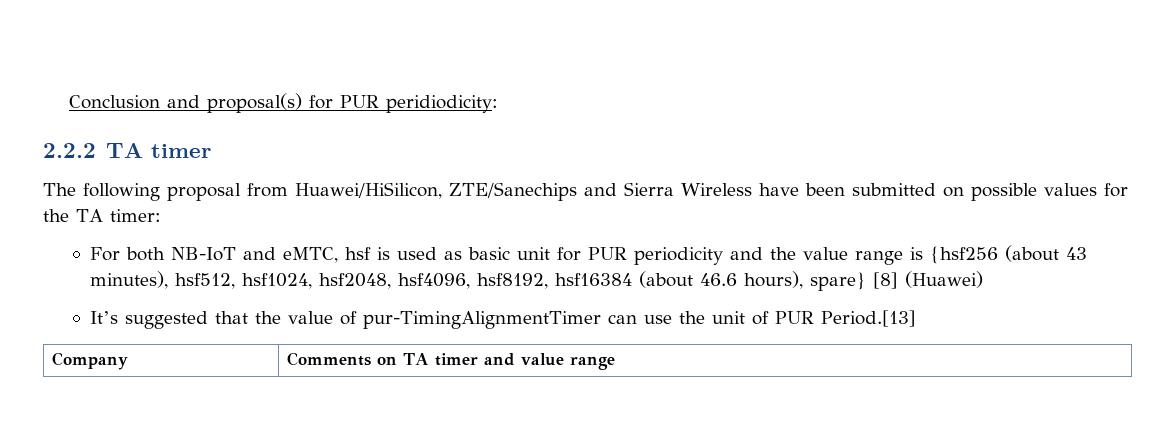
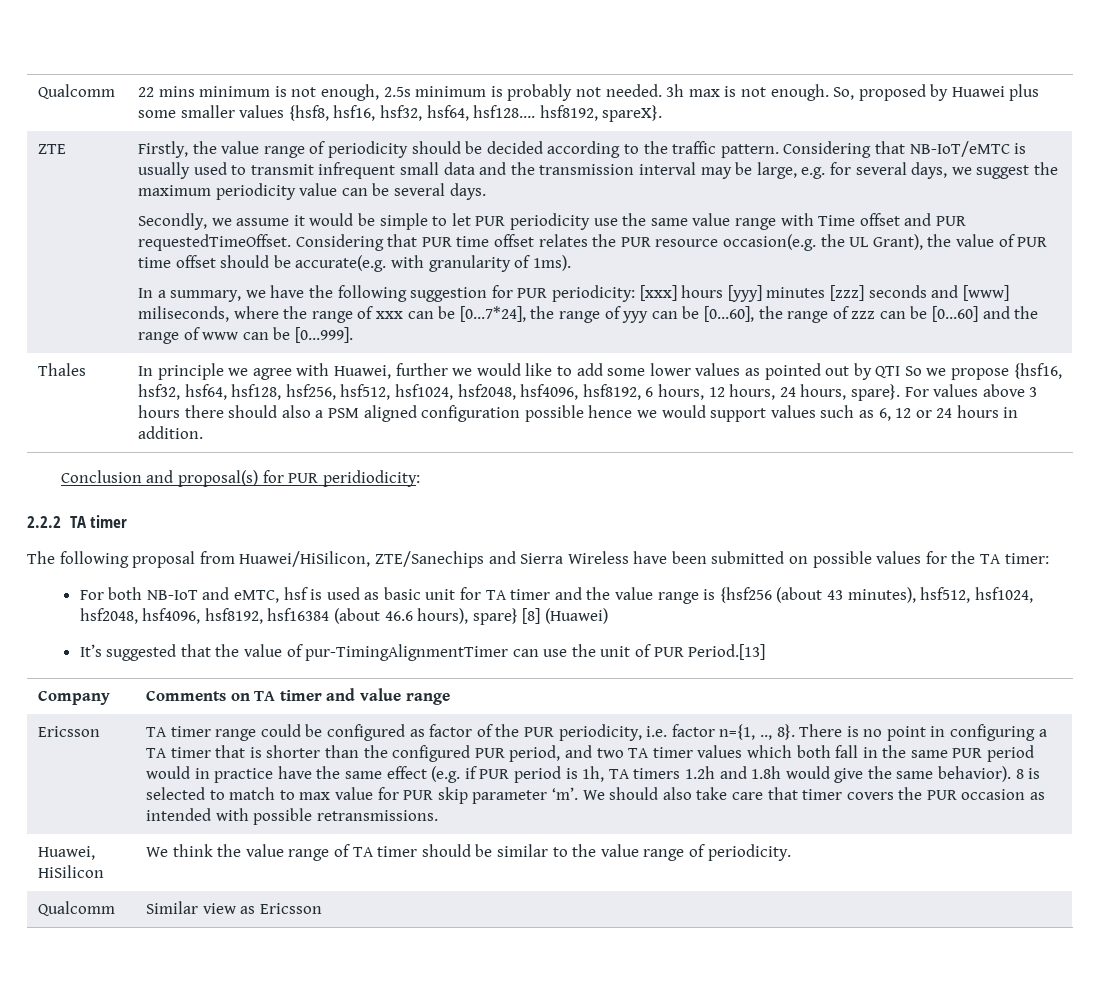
+ Qualcomm | 22 mins minimum is not enough, 2.5s minimum is probably not needed. 3h max is not enough. So, proposed by Huawei plus some smaller values {hsf8, hsf16, hsf32, hsf64, hsf128…. hsf8192, spareX}.
+ ZTE | Firstly, the value range of periodicity should be decided according to the traffic pattern. Considering that NB-IoT/eMTC is usually used to transmit infrequent small data and the transmission interval may be large, e.g. for several days, we suggest the maximum periodicity value can be several days.
+ Secondly, we assume it would be simple to let PUR periodicity use the same value range with Time offset and PUR requestedTimeOffset. Considering that PUR time offset relates the PUR resource occasion(e.g. the UL Grant), the value of PUR time offset should be accurate(e.g. with granularity of 1ms).
+ In a summary, we have the following suggestion for PUR periodicity: [xxx] hours [yyy] minutes [zzz] seconds and [www] miliseconds, where the range of xxx can be [0...7*24], the range of yyy can be [0...60], the range of zzz can be [0...60] and the range of www can be [0...999].
+ Thales | In principle we agree with Huawei, further we would like to add some lower values as pointed out by QTI So we propose {hsf16, hsf32, hsf64, hsf128, hsf256, hsf512, hsf1024, hsf2048, hsf4096, hsf8192, 6 hours, 12 hours, 24 hours, spare}. For values above 3 hours there should also a PSM aligned configuration possible hence we would support values such as 6, 12 or 24 hours in addition.
- For both NB-IoT and eMTC, hsf is used as basic unit for PUR periodicity and the value range is {hsf256 (about 43 minutes), hsf512, hsf1024, hsf2048, hsf4096, hsf8192, hsf16384 (about 46.6 hours), spare} [8] (Huawei)
+ For both NB-IoT and eMTC, hsf is used as basic unit for TA timer and the value range is {hsf256 (about 43 minutes), hsf512, hsf1024, hsf2048, hsf4096, hsf8192, hsf16384 (about 46.6 hours), spare} [8] (Huawei)
+ Ericsson | TA timer range could be configured as factor of the PUR periodicity, i.e. factor n={1, .., 8}. There is no point in configuring a TA timer that is shorter than the configured PUR period, and two TA timer values which both fall in the same PUR period would in practice have the same effect (e.g. if PUR period is 1h, TA timers 1.2h and 1.8h would give the same behavior). 8 is selected to match to max value for PUR skip parameter ‘m’. We should also take care that timer covers the PUR occasion as intended with possible retransmissions.
+ Huawei, HiSilicon | We think the value range of TA timer should be similar to the value range of periodicity.
+ Qualcomm | Similar view as Ericsson

